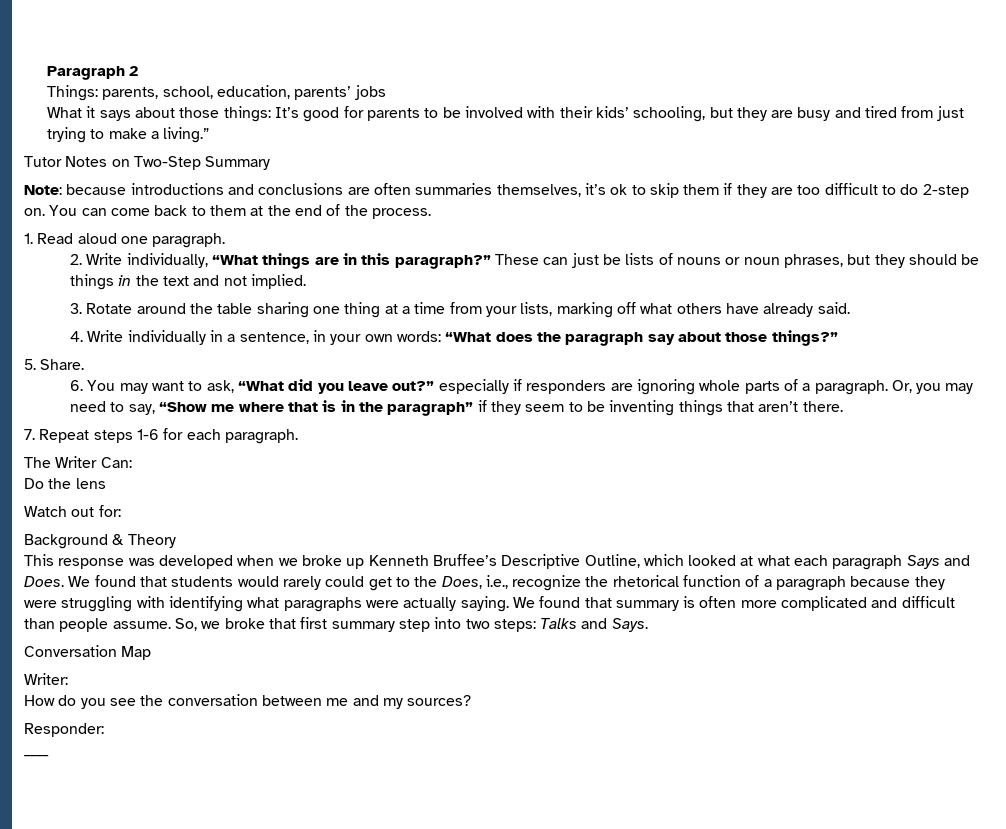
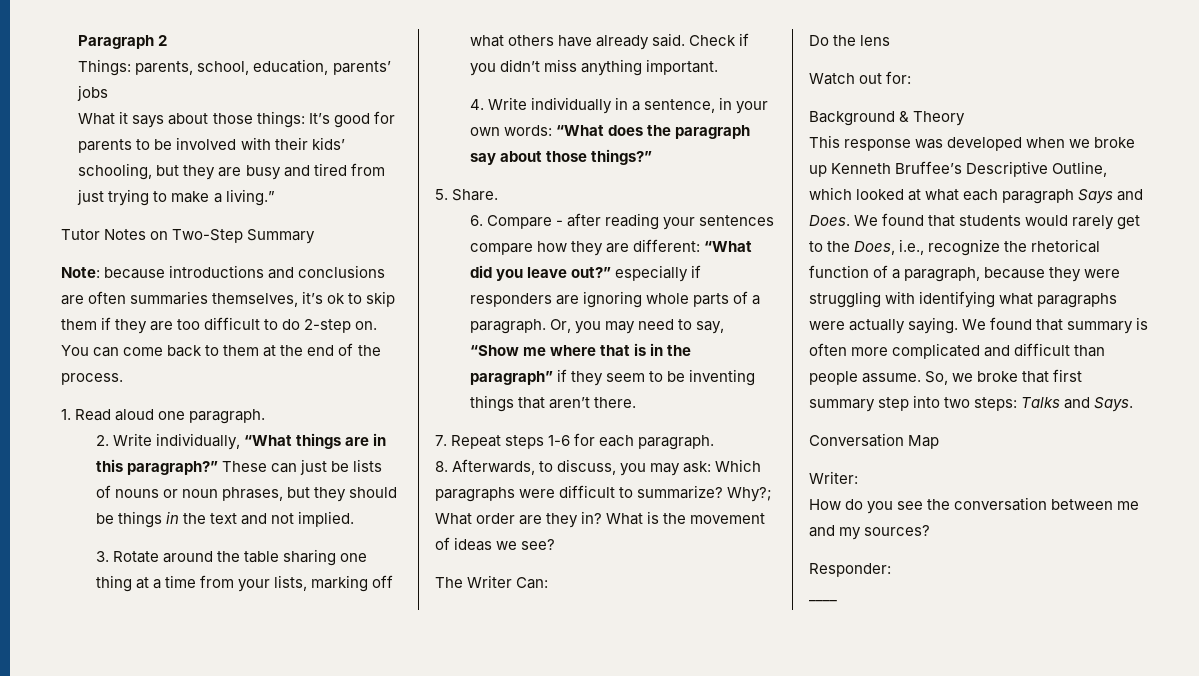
+ Check if you didn’t miss anything important.
- 6. You may want to ask, “What did you leave out?” especially if responders are ignoring whole parts of a paragraph.
+ 6. Compare - after reading your sentences compare how they are different: “What did you leave out?” especially if responders are ignoring whole parts of a paragraph.
+ 8. Afterwards, to discuss, you may ask: Which paragraphs were difficult to summarize? Why?; What order are they in? What is the movement of ideas we see?
- We found that students would rarely could get to the Does, i.e., recognize the rhetorical function of a paragraph because they were struggling with identifying what paragraphs were actually saying.
+ We found that students would rarely get to the Does, i.e., recognize the rhetorical function of a paragraph, because they were struggling with identifying what paragraphs were actually saying.

